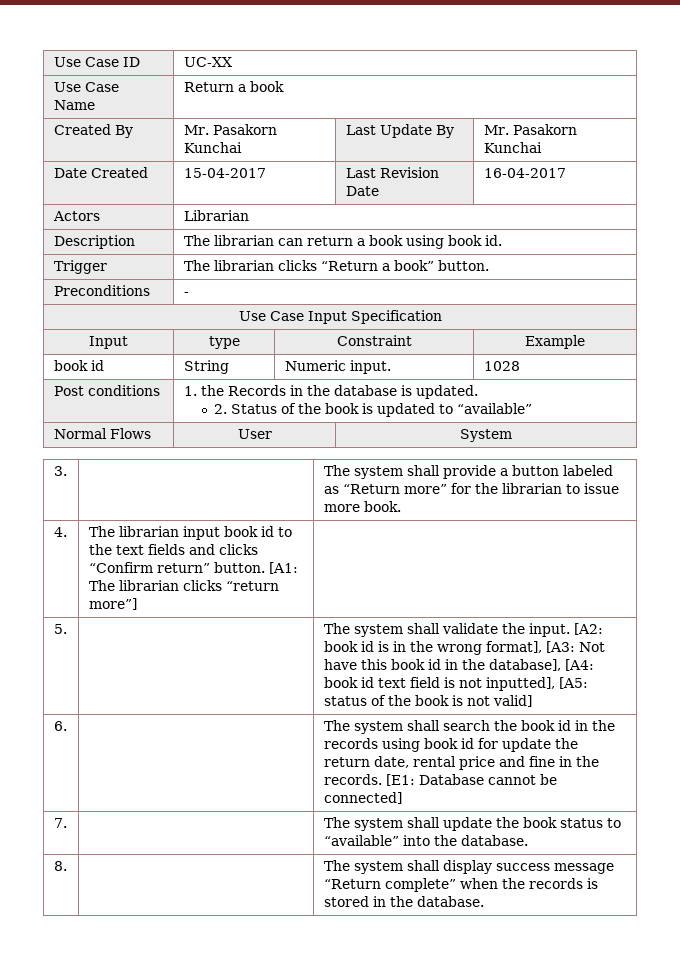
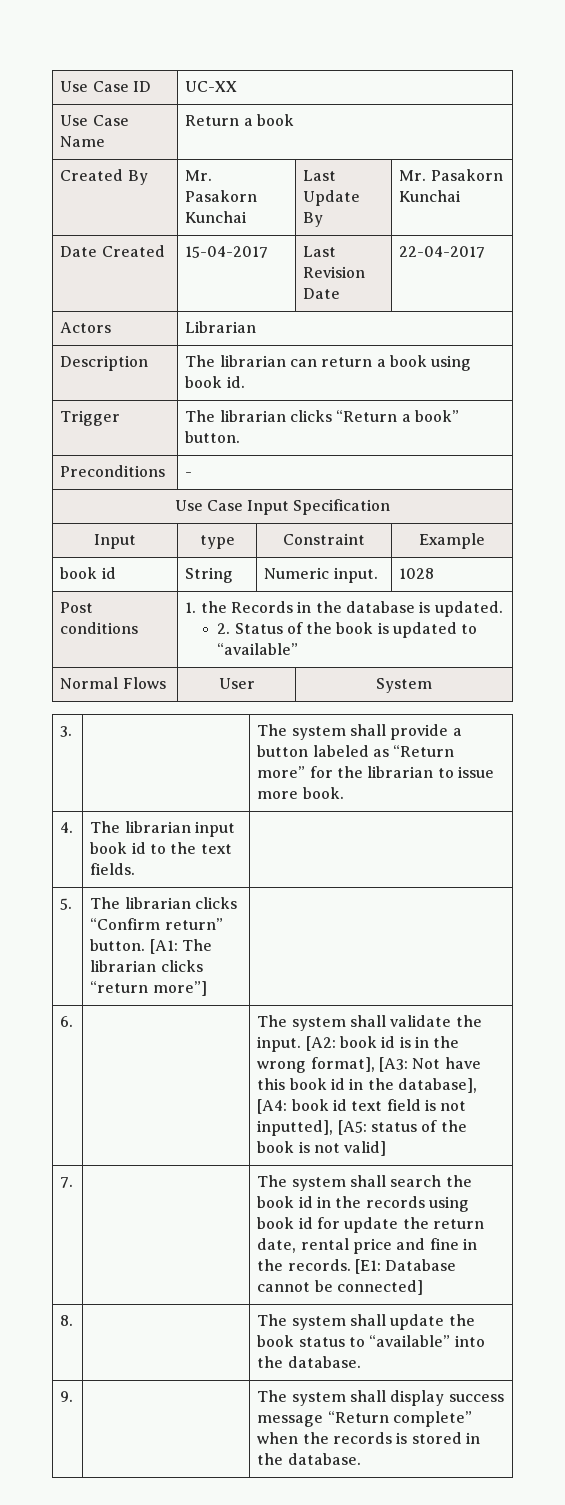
- Date Created | 15-04-2017 | Last Revision Date | 16-04-2017
+ Date Created | 15-04-2017 | Last Revision Date | 22-04-2017
- 4. | The librarian input book id to the text fields and clicks “Confirm return” button. [A1: The librarian clicks “return more”] |
+ 4. | The librarian input book id to the text fields. |
+ 5. | The librarian clicks “Confirm return” button. [A1: The librarian clicks “return more”] |
- 5. | | The system shall validate the input. [A2: book id is in the wrong format], [A3: Not have this book id in the database], [A4: book id text field is not inputted], [A5: status of the book is not valid]
+ 6. | | The system shall validate the input. [A2: book id is in the wrong format], [A3: Not have this book id in the database], [A4: book id text field is not inputted], [A5: status of the book is not valid]
- 6. | | The system shall search the book id in the records using book id for update the return date, rental price and fine in the records. [E1: Database cannot be connected]
+ 7. | | The system shall search the book id in the records using book id for update the return date, rental price and fine in the records. [E1: Database cannot be connected]
- 7. | | The system shall update the book status to “available” into the database.
+ 8. | | The system shall update the book status to “available” into the database.
- 8. | | The system shall display success message “Return complete” when the records is stored in the database.
+ 9. | | The system shall display success message “Return complete” when the records is stored in the database.

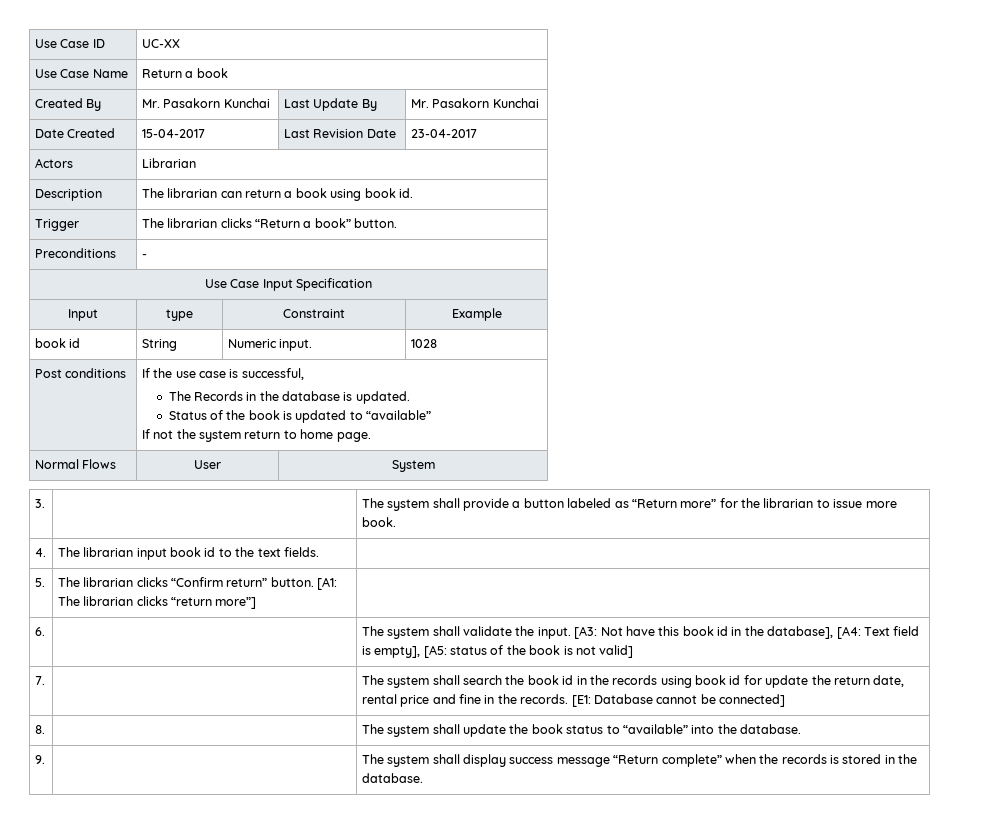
- Date Created | 15-04-2017 | Last Revision Date | 22-04-2017
+ Date Created | 15-04-2017 | Last Revision Date | 23-04-2017
- Post conditions | 1. the Records in the database is updated.
- 2. Status of the book is updated to “available”
+ Post conditions | If the use case is successful,
+ The Records in the database is updated.
+ Status of the book is updated to “available”
+ If not the system return to home page.
- 6. | | The system shall validate the input. [A2: book id is in the wrong format], [A3: Not have this book id in the database], [A4: book id text field is not inputted], [A5: status of the book is not valid]
+ 6. | | The system shall validate the input. [A3: Not have this book id in the database], [A4: Text field is empty], [A5: status of the book is not valid]

